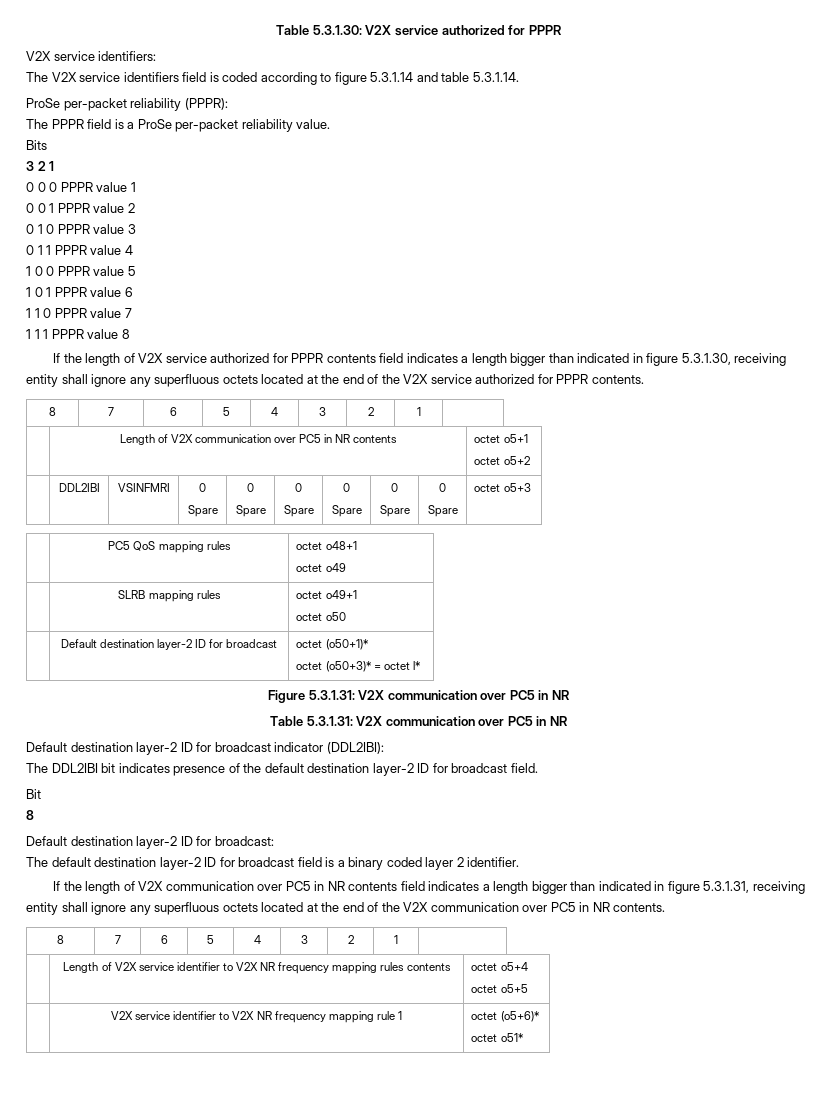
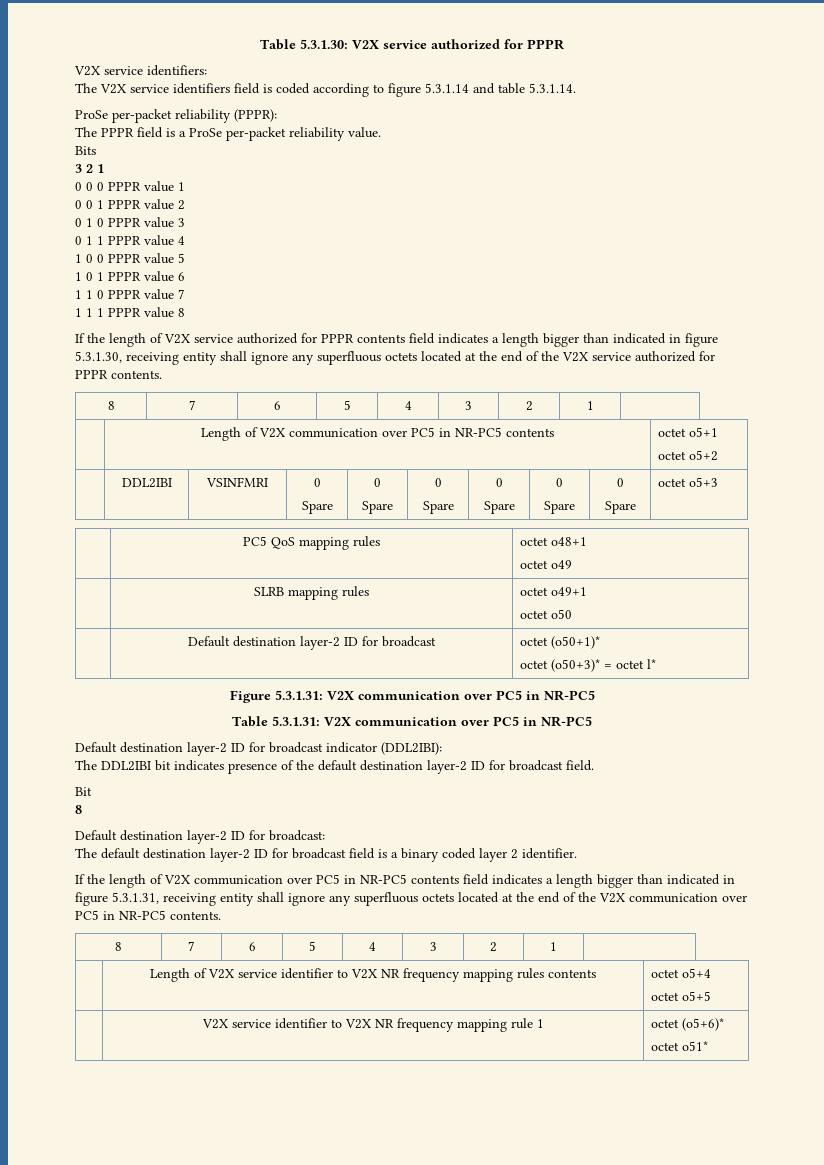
- | Length of V2X communication over PC5 in NR contents | octet o5+1
+ | Length of V2X communication over PC5 in NR-PC5 contents | octet o5+1
- Figure 5.3.1.31: V2X communication over PC5 in NR
+ Figure 5.3.1.31: V2X communication over PC5 in NR-PC5
- Table 5.3.1.31: V2X communication over PC5 in NR
+ Table 5.3.1.31: V2X communication over PC5 in NR-PC5
- If the length of V2X communication over PC5 in NR contents field indicates a length bigger than indicated in figure 5.3.1.31, receiving entity shall ignore any superfluous octets located at the end of the V2X communication over PC5 in NR contents.
+ If the length of V2X communication over PC5 in NR-PC5 contents field indicates a length bigger than indicated in figure 5.3.1.31, receiving entity shall ignore any superfluous octets located at the end of the V2X communication over PC5 in NR-PC5 contents.

